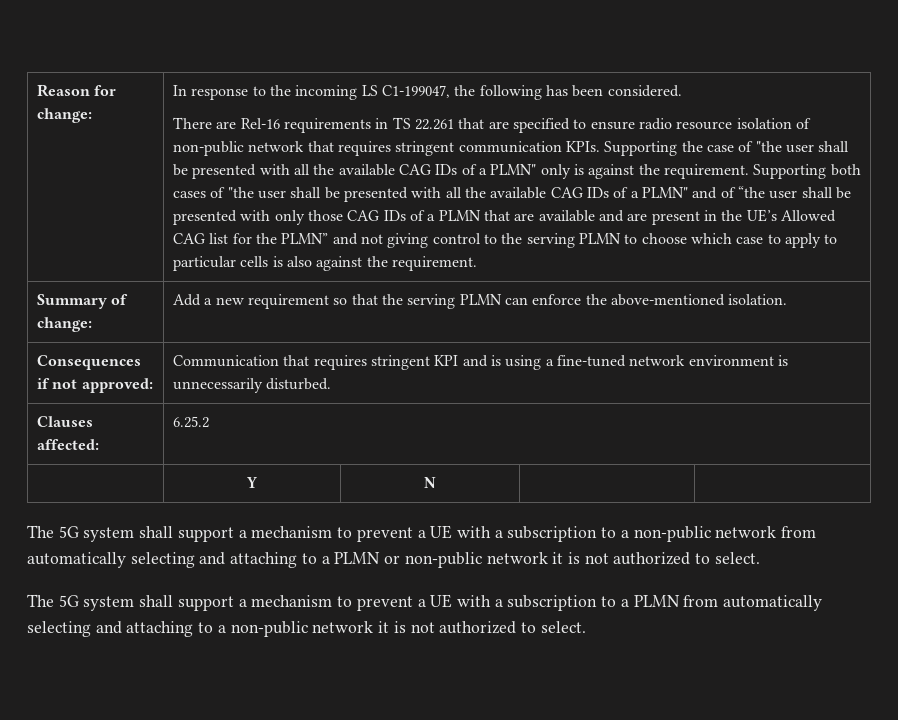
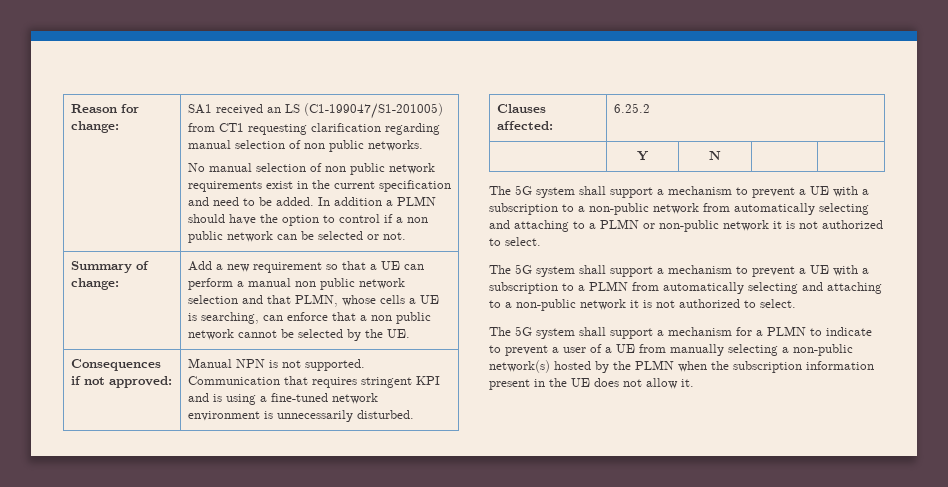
- In response to the incoming LS C1-199047, the following has been considered.
- There are Rel-16 requirements in TS 22.261 that are specified to ensure radio resource isolation of non-public network that requires stringent communication KPIs. Supporting the case of "the user shall be presented with all the available CAG IDs of a PLMN" only is against the requirement. Supporting both cases of "the user shall be presented with all the available CAG IDs of a PLMN" and of “the user shall be presented with only those CAG IDs of a PLMN that are available and are present in the UE’s Allowed CAG list for the PLMN” and not giving control to the serving PLMN to choose which case to apply to particular cells is also against the requirement.
+ SA1 received an LS (C1-199047/S1-201005) from CT1 requesting clarification regarding manual selection of non public networks.
+ No manual selection of non public network requirements exist in the current specification and need to be added. In addition a PLMN should have the option to control if a non public network can be selected or not.
- Add a new requirement so that the serving PLMN can enforce the above-mentioned isolation.
+ Add a new requirement so that a UE can perform a manual non public network selection and that PLMN, whose cells a UE is searching, can enforce that a non public network cannot be selected by the UE.
- Consequences if not approved: | Communication that requires stringent KPI and is using a fine-tuned network environment is unnecessarily disturbed.
+ Consequences if not approved: | Manual NPN is not supported. Communication that requires stringent KPI and is using a fine-tuned network environment is unnecessarily disturbed.
+ The 5G system shall support a mechanism for a PLMN to indicate to prevent a user of a UE from manually selecting a non-public network(s) hosted by the PLMN when the subscription information present in the UE does not allow it.

